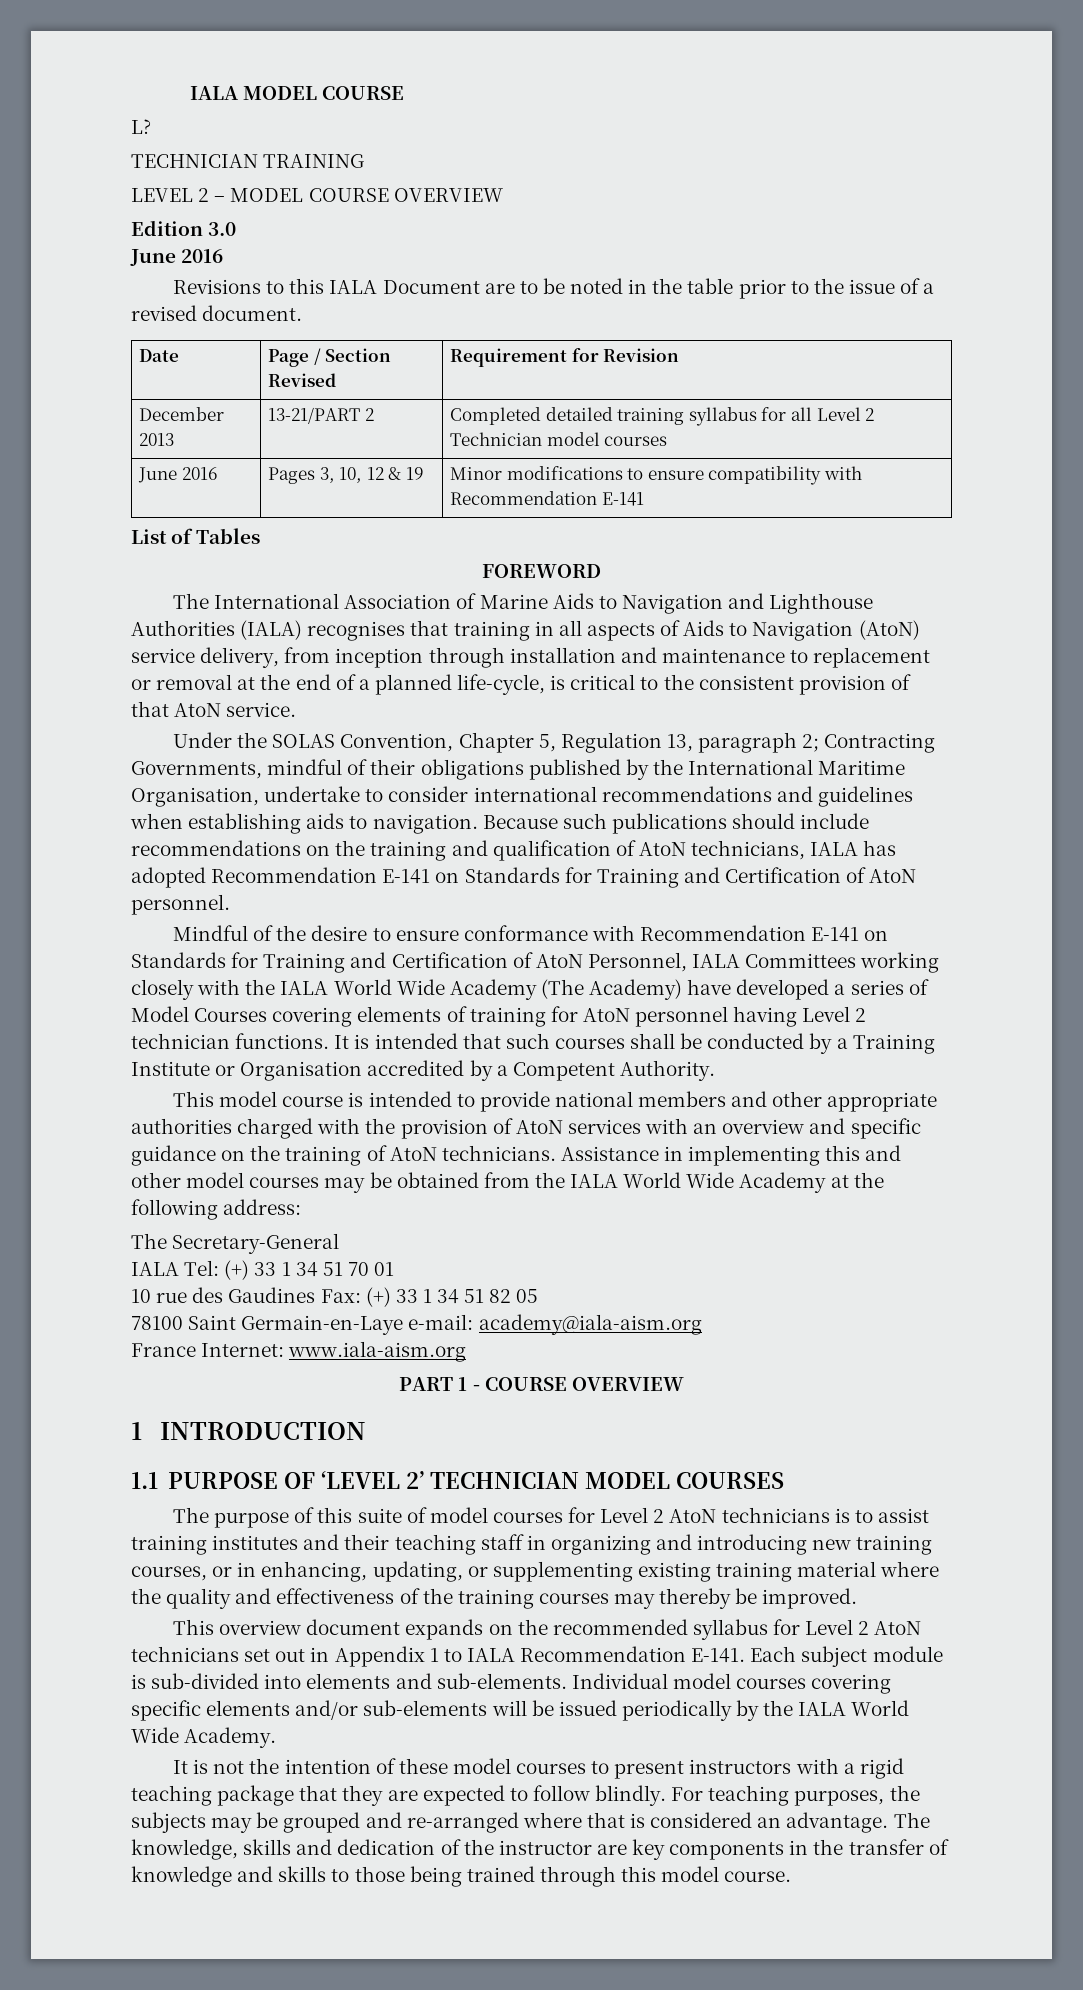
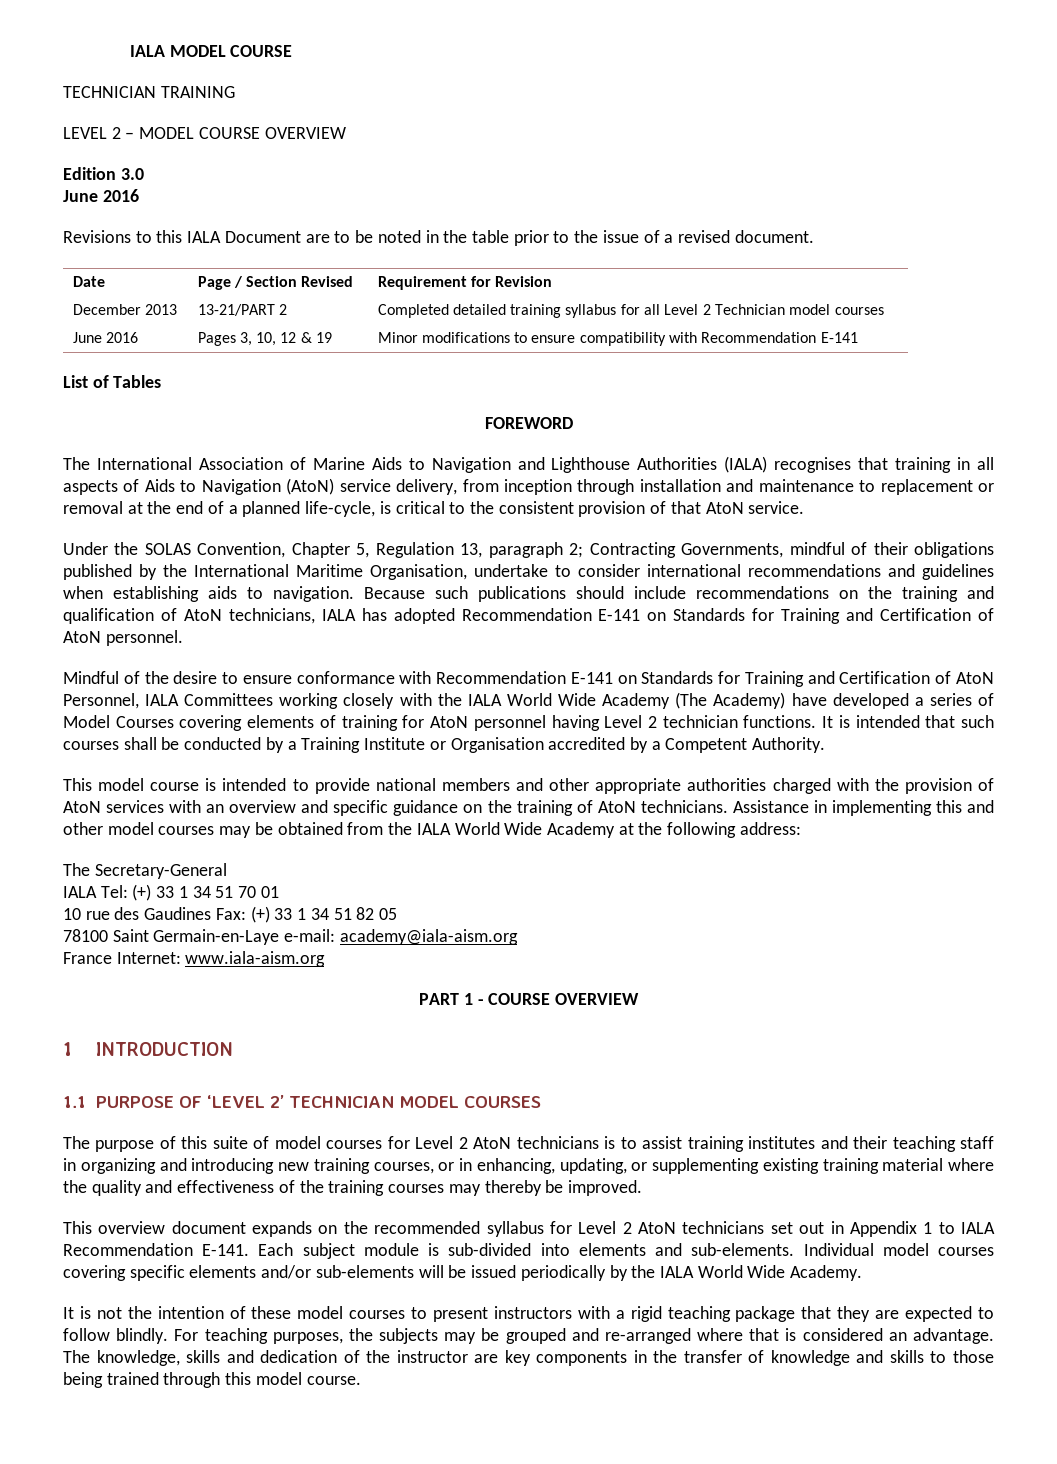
- L?

